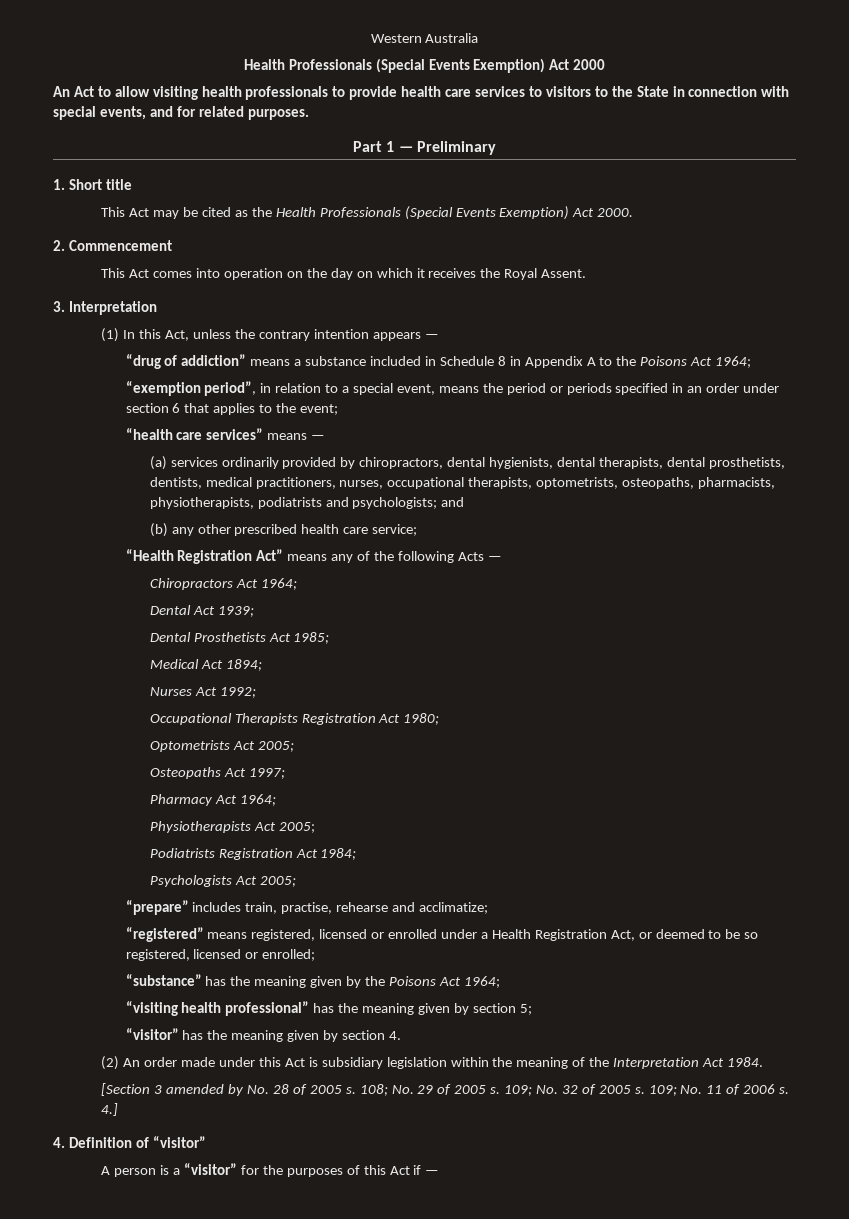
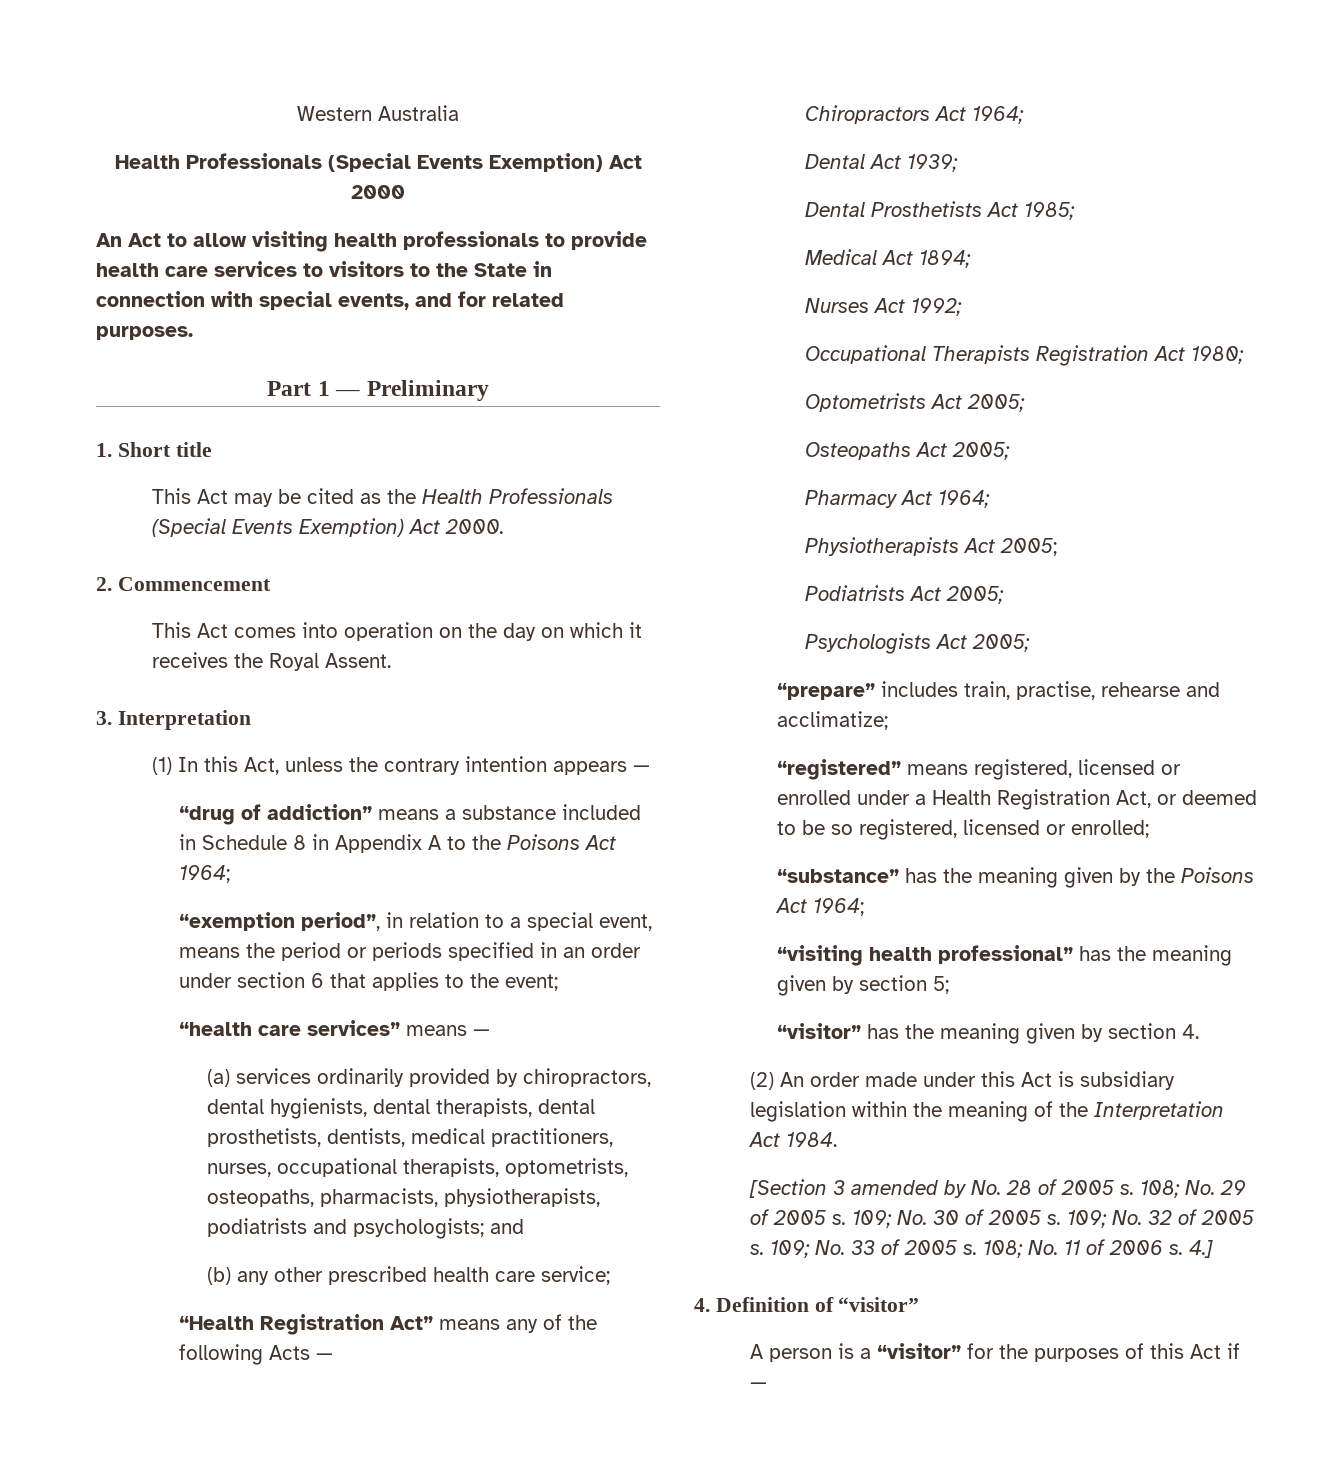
- Osteopaths Act 1997;
+ Osteopaths Act 2005;
- Podiatrists Registration Act 1984;
+ Podiatrists Act 2005;
- 109; No. 32 of 2005 s.
+ 109; No. 30 of 2005 s. 109; No. 32 of 2005 s.
- 109; No. 11 of 2006 s.
+ 109; No. 33 of 2005 s. 108; No. 11 of 2006 s.

